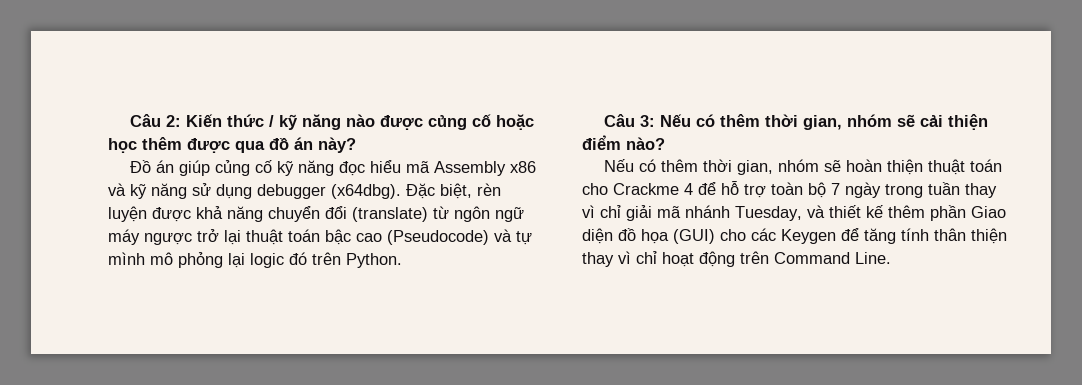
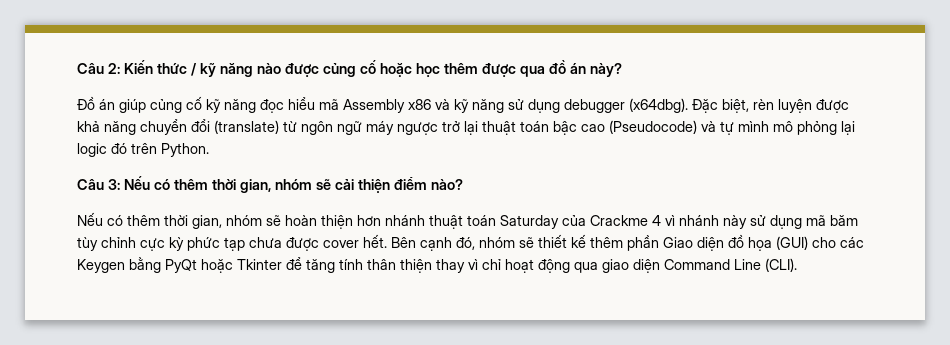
- Nếu có thêm thời gian, nhóm sẽ hoàn thiện thuật toán cho Crackme 4 để hỗ trợ toàn bộ 7 ngày trong tuần thay vì chỉ giải mã nhánh Tuesday, và thiết kế thêm phần Giao diện đồ họa (GUI) cho các Keygen để tăng tính thân thiện thay vì chỉ hoạt động trên Command Line.
+ Nếu có thêm thời gian, nhóm sẽ hoàn thiện hơn nhánh thuật toán Saturday của Crackme 4 vì nhánh này sử dụng mã băm tùy chỉnh cực kỳ phức tạp chưa được cover hết. Bên cạnh đó, nhóm sẽ thiết kế thêm phần Giao diện đồ họa (GUI) cho các Keygen bằng PyQt hoặc Tkinter để tăng tính thân thiện thay vì chỉ hoạt động qua giao diện Command Line (CLI).

